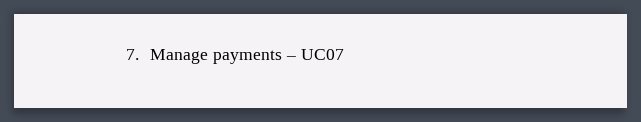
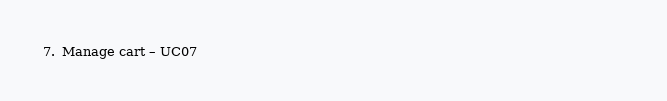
- 7. Manage payments – UC07
+ 7. Manage cart – UC07

